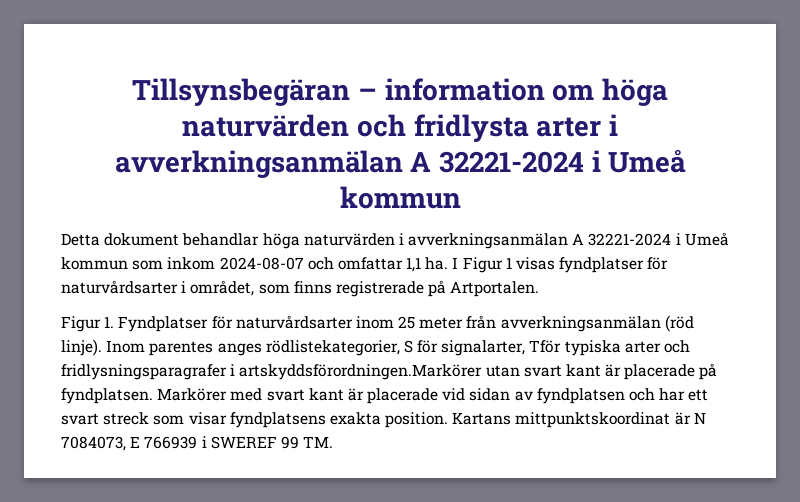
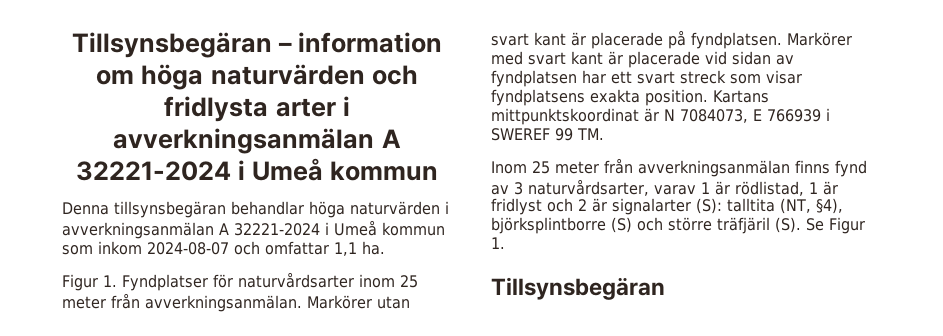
- Detta dokument behandlar höga naturvärden i avverkningsanmälan A 32221-2024 i Umeå kommun som inkom 2024-08-07 och omfattar 1,1 ha. I Figur 1 visas fyndplatser för naturvårdsarter i området, som finns registrerade på Artportalen.
+ Denna tillsynsbegäran behandlar höga naturvärden i avverkningsanmälan A 32221-2024 i Umeå kommun som inkom 2024-08-07 och omfattar 1,1 ha.
- Figur 1. Fyndplatser för naturvårdsarter inom 25 meter från avverkningsanmälan (röd linje). Inom parentes anges rödlistekategorier, S för signalarter, Tför typiska arter och fridlysningsparagrafer i artskyddsförordningen.Markörer utan svart kant är placerade på fyndplatsen.
+ Figur 1. Fyndplatser för naturvårdsarter inom 25 meter från avverkningsanmälan. Markörer utan svart kant är placerade på fyndplatsen.
- Markörer med svart kant är placerade vid sidan av fyndplatsen och har ett svart streck som visar fyndplatsens exakta position.
+ Markörer med svart kant är placerade vid sidan av fyndplatsen har ett svart streck som visar fyndplatsens exakta position.
+ Inom 25 meter från avverkningsanmälan finns fynd av 3 naturvårdsarter, varav 1 är rödlistad, 1 är fridlyst och 2 är signalarter (S): talltita (NT, §4), björksplintborre (S) och större träfjäril (S). Se Figur 1.
+ Tillsynsbegäran

